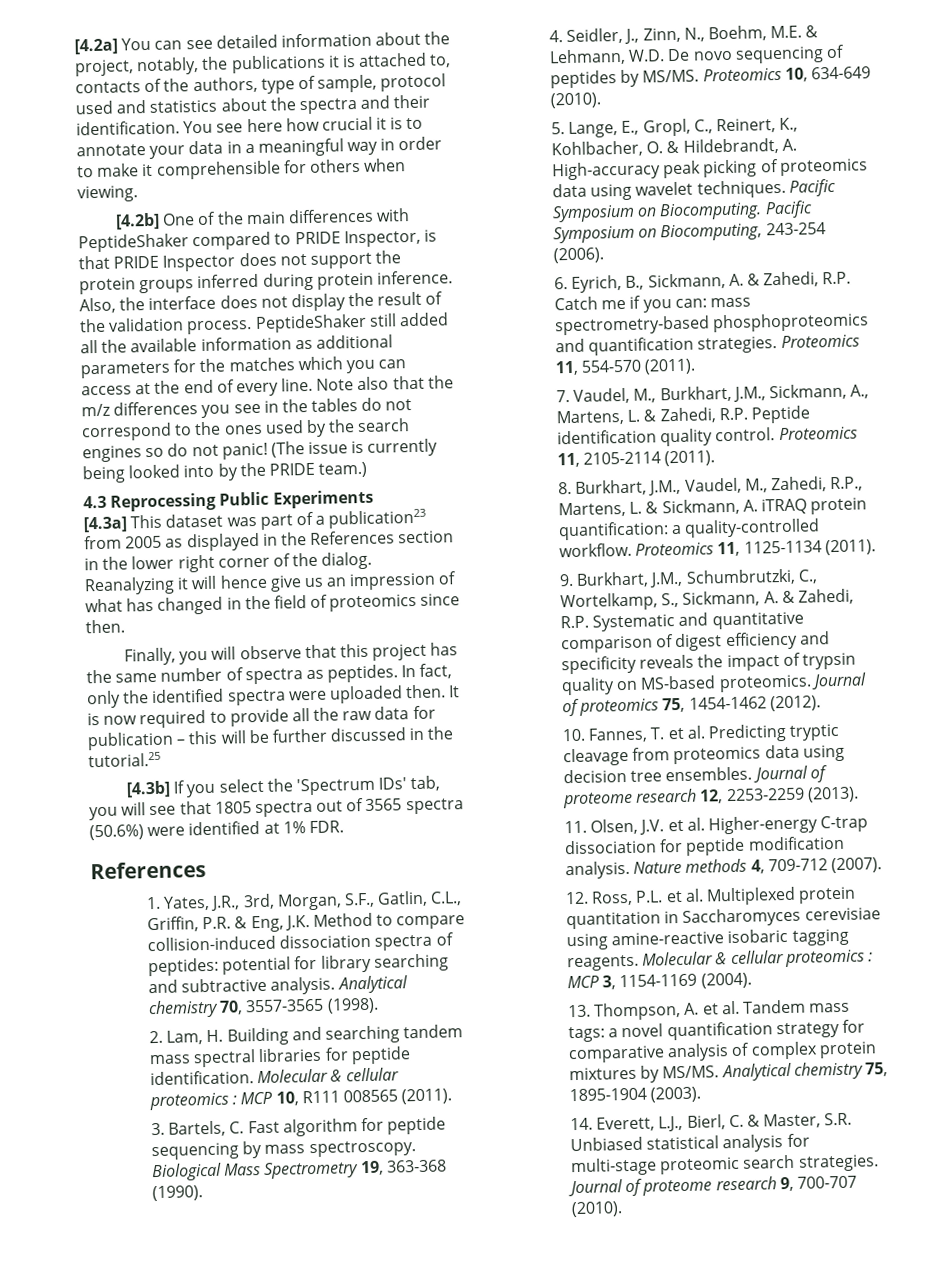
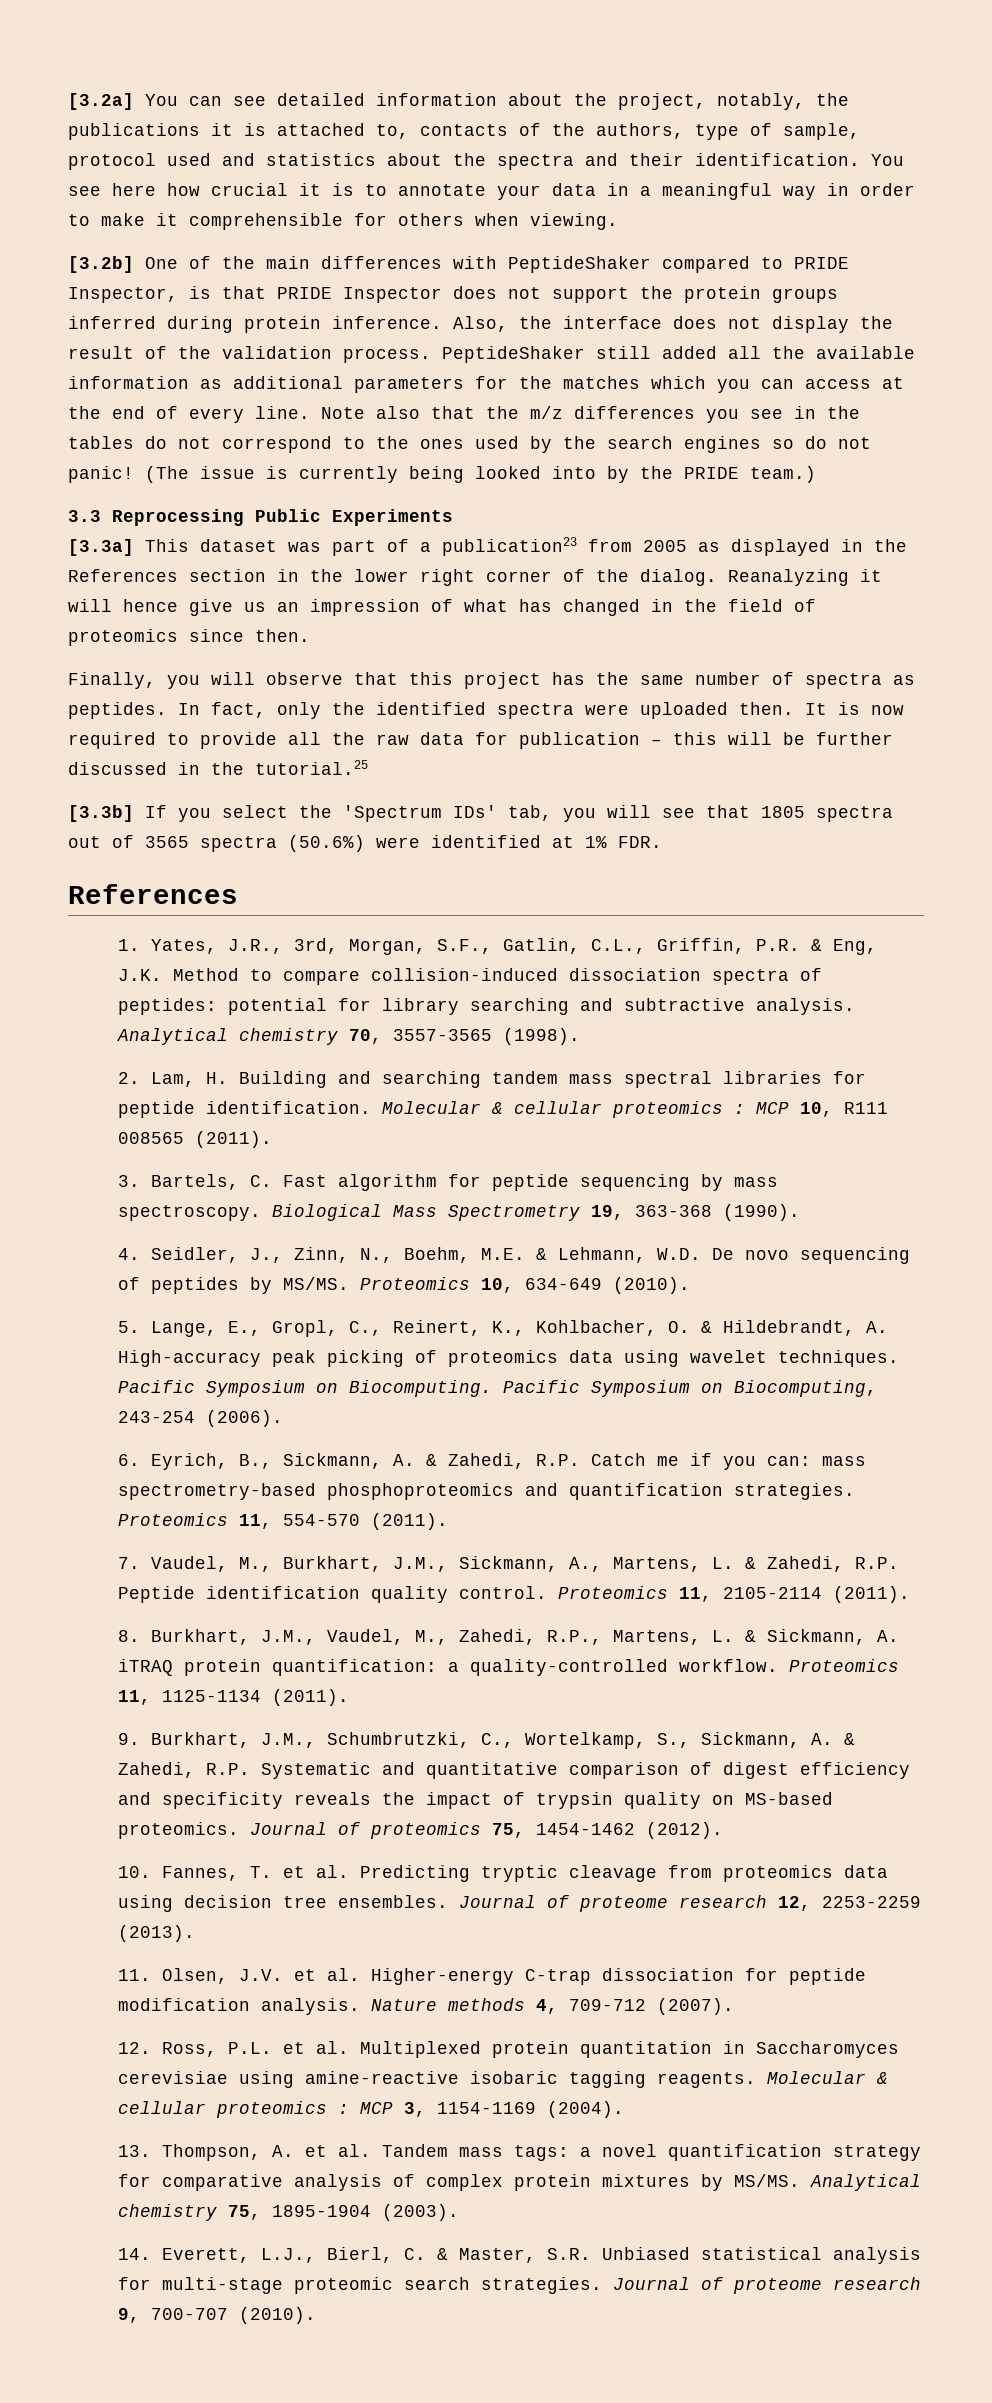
- [4.2a] You can see detailed information about the project, notably, the publications it is attached to, contacts of the authors, type of sample, protocol used and statistics about the spectra and their identification.
+ [3.2a] You can see detailed information about the project, notably, the publications it is attached to, contacts of the authors, type of sample, protocol used and statistics about the spectra and their identification.
- [4.2b] One of the main differences with PeptideShaker compared to PRIDE Inspector, is that PRIDE Inspector does not support the protein groups inferred during protein inference.
+ [3.2b] One of the main differences with PeptideShaker compared to PRIDE Inspector, is that PRIDE Inspector does not support the protein groups inferred during protein inference.
- 4.3 Reprocessing Public Experiments
+ 3.3 Reprocessing Public Experiments
- [4.3a] This dataset was part of a publication23 from 2005 as displayed in the References section in the lower right corner of the dialog.
+ [3.3a] This dataset was part of a publication23 from 2005 as displayed in the References section in the lower right corner of the dialog.
- [4.3b] If you select the 'Spectrum IDs' tab, you will see that 1805 spectra out of 3565 spectra (50.6%) were identified at 1% FDR.
+ [3.3b] If you select the 'Spectrum IDs' tab, you will see that 1805 spectra out of 3565 spectra (50.6%) were identified at 1% FDR.

